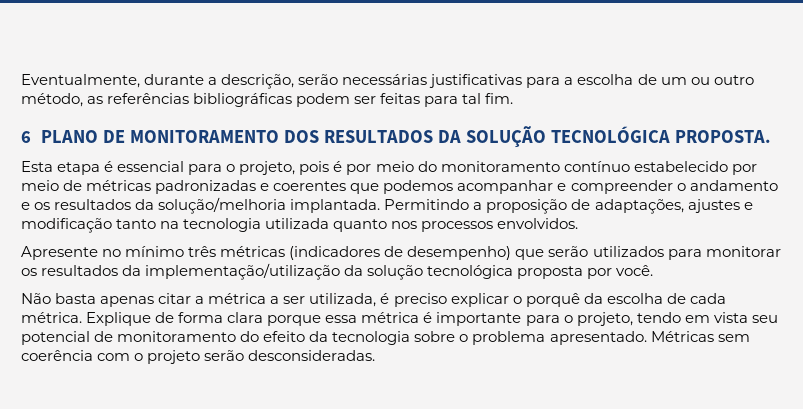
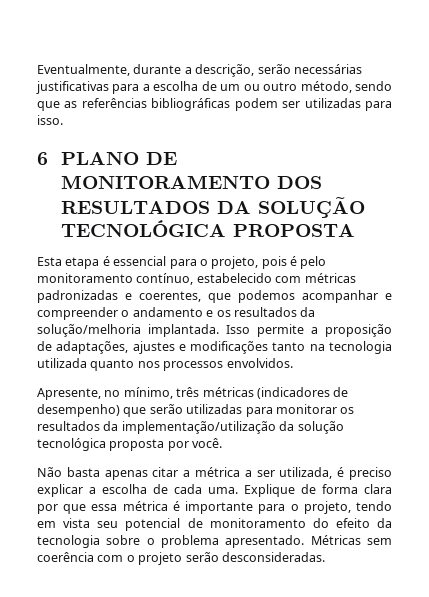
- Eventualmente, durante a descrição, serão necessárias justificativas para a escolha de um ou outro método, as referências bibliográficas podem ser feitas para tal fim.
+ Eventualmente, durante a descrição, serão necessárias justificativas para a escolha de um ou outro método, sendo que as referências bibliográficas podem ser utilizadas para isso.
- 6 PLANO DE MONITORAMENTO DOS RESULTADOS DA SOLUÇÃO TECNOLÓGICA PROPOSTA.
+ 6 PLANO DE MONITORAMENTO DOS RESULTADOS DA SOLUÇÃO TECNOLÓGICA PROPOSTA
- Esta etapa é essencial para o projeto, pois é por meio do monitoramento contínuo estabelecido por meio de métricas padronizadas e coerentes que podemos acompanhar e compreender o andamento e os resultados da solução/melhoria implantada.
+ Esta etapa é essencial para o projeto, pois é pelo monitoramento contínuo, estabelecido com métricas padronizadas e coerentes, que podemos acompanhar e compreender o andamento e os resultados da solução/melhoria implantada.
- Permitindo a proposição de adaptações, ajustes e modificação tanto na tecnologia utilizada quanto nos processos envolvidos.
+ Isso permite a proposição de adaptações, ajustes e modificações tanto na tecnologia utilizada quanto nos processos envolvidos.
- Apresente no mínimo três métricas (indicadores de desempenho) que serão utilizados para monitorar os resultados da implementação/utilização da solução tecnológica proposta por você.
+ Apresente, no mínimo, três métricas (indicadores de desempenho) que serão utilizadas para monitorar os resultados da implementação/utilização da solução tecnológica proposta por você.
- Não basta apenas citar a métrica a ser utilizada, é preciso explicar o porquê da escolha de cada métrica.
+ Não basta apenas citar a métrica a ser utilizada, é preciso explicar a escolha de cada uma.
- Explique de forma clara porque essa métrica é importante para o projeto, tendo em vista seu potencial de monitoramento do efeito da tecnologia sobre o problema apresentado.
+ Explique de forma clara por que essa métrica é importante para o projeto, tendo em vista seu potencial de monitoramento do efeito da tecnologia sobre o problema apresentado.

